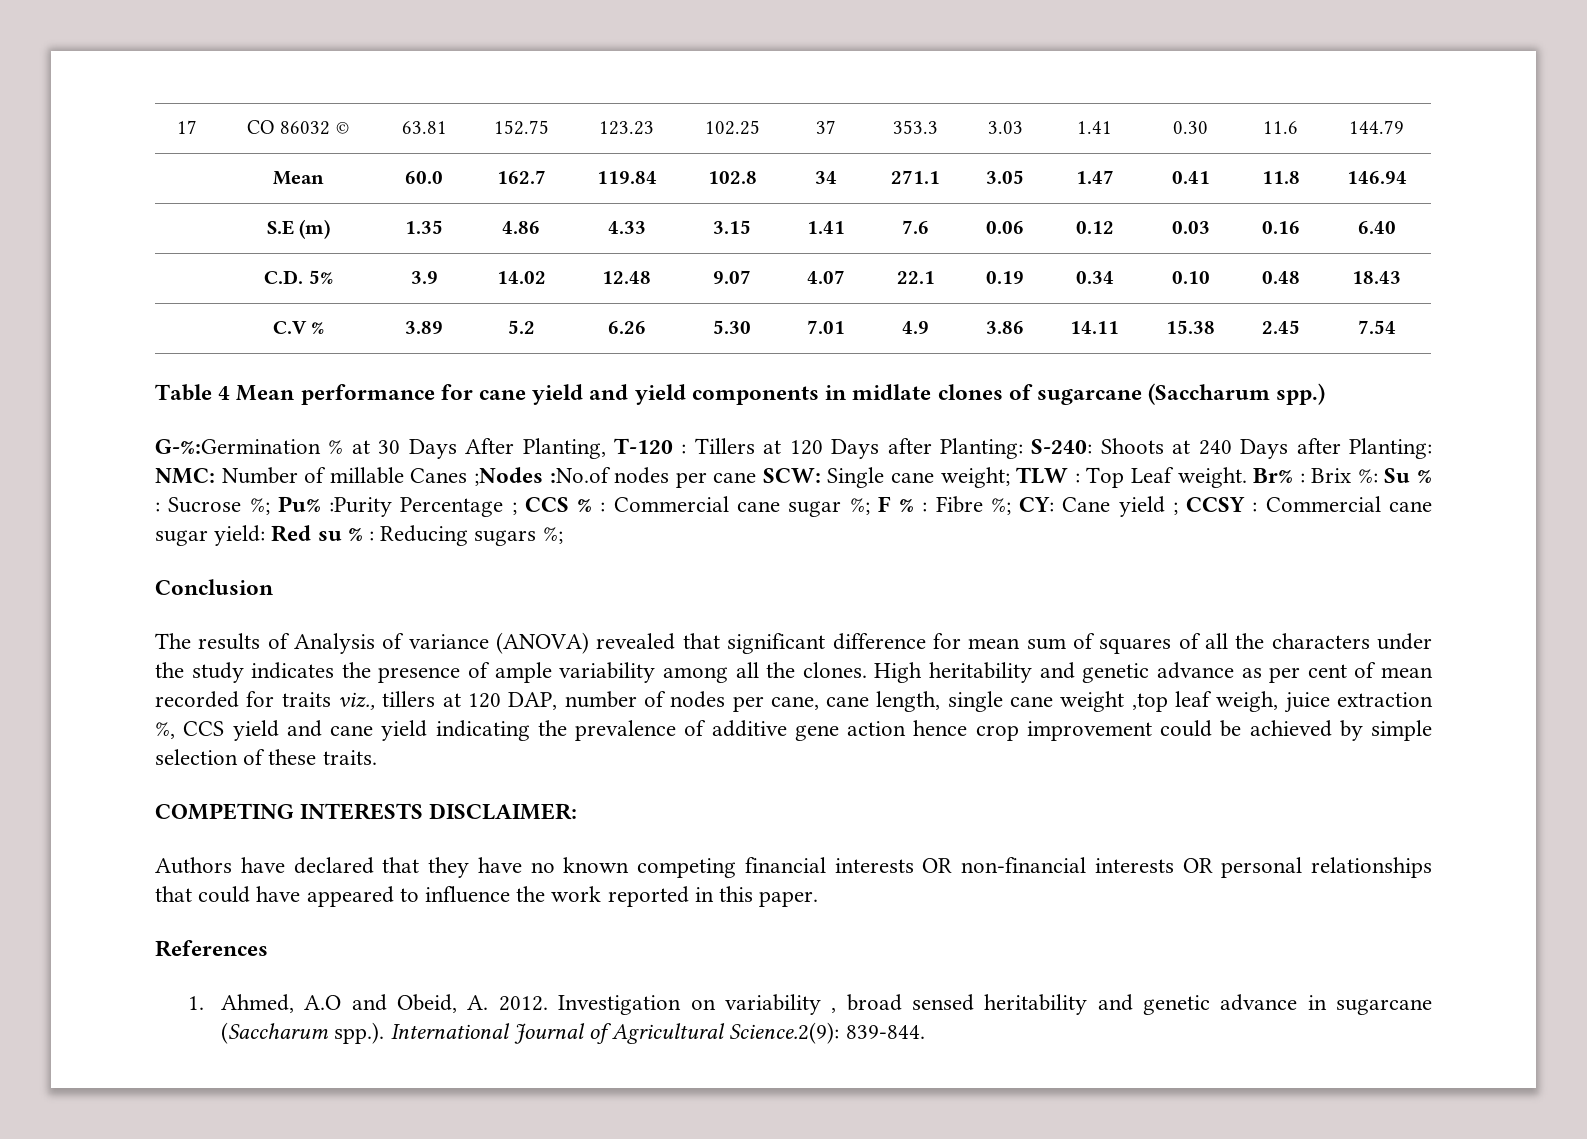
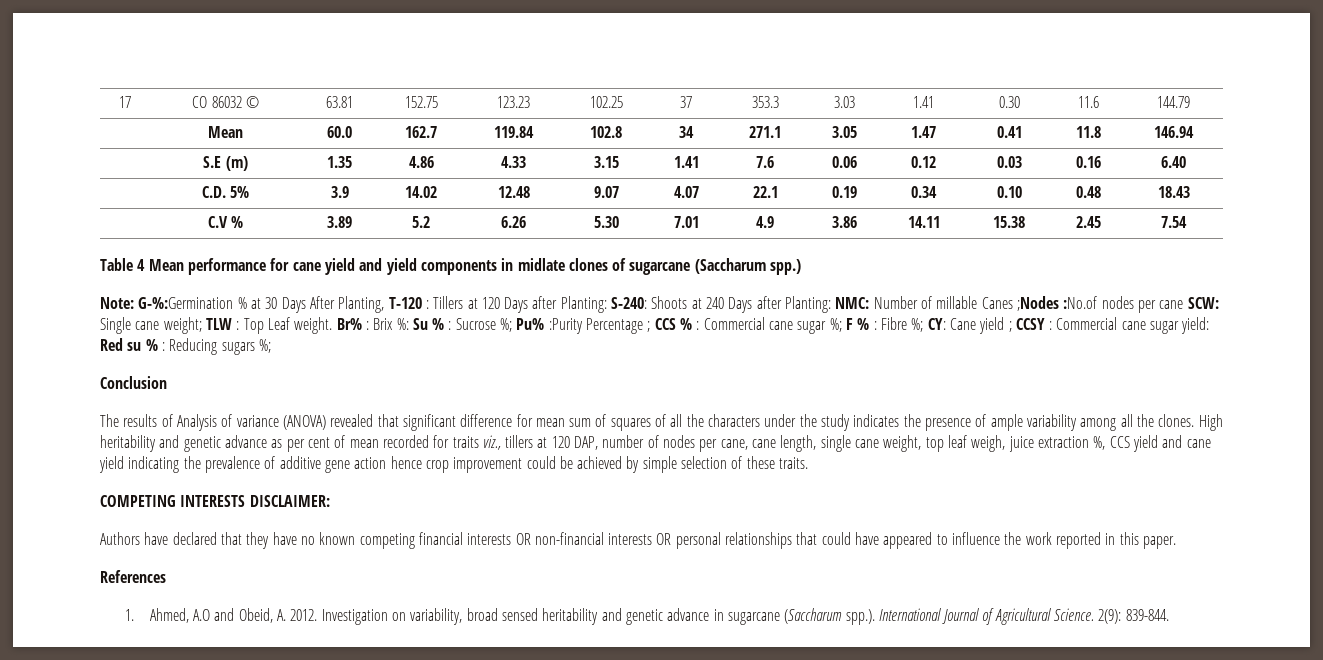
- G-%:Germination % at 30 Days After Planting, T-120 : Tillers at 120 Days after Planting: S-240: Shoots at 240 Days after Planting: NMC: Number of millable Canes ;Nodes :No.of nodes per cane SCW: Single cane weight; TLW : Top Leaf weight.
+ Note: G-%:Germination % at 30 Days After Planting, T-120 : Tillers at 120 Days after Planting: S-240: Shoots at 240 Days after Planting: NMC: Number of millable Canes ;Nodes :No.of nodes per cane SCW: Single cane weight; TLW : Top Leaf weight.
- High heritability and genetic advance as per cent of mean recorded for traits viz., tillers at 120 DAP, number of nodes per cane, cane length, single cane weight ,top leaf weigh, juice extraction %, CCS yield and cane yield indicating the prevalence of additive gene action hence crop improvement could be achieved by simple selection of these traits.
+ High heritability and genetic advance as per cent of mean recorded for traits viz., tillers at 120 DAP, number of nodes per cane, cane length, single cane weight, top leaf weigh, juice extraction %, CCS yield and cane yield indicating the prevalence of additive gene action hence crop improvement could be achieved by simple selection of these traits.
- Investigation on variability , broad sensed heritability and genetic advance in sugarcane (Saccharum spp.). International Journal of Agricultural Science.2(9): 839-844.
+ Investigation on variability, broad sensed heritability and genetic advance in sugarcane (Saccharum spp.). International Journal of Agricultural Science. 2(9): 839-844.

